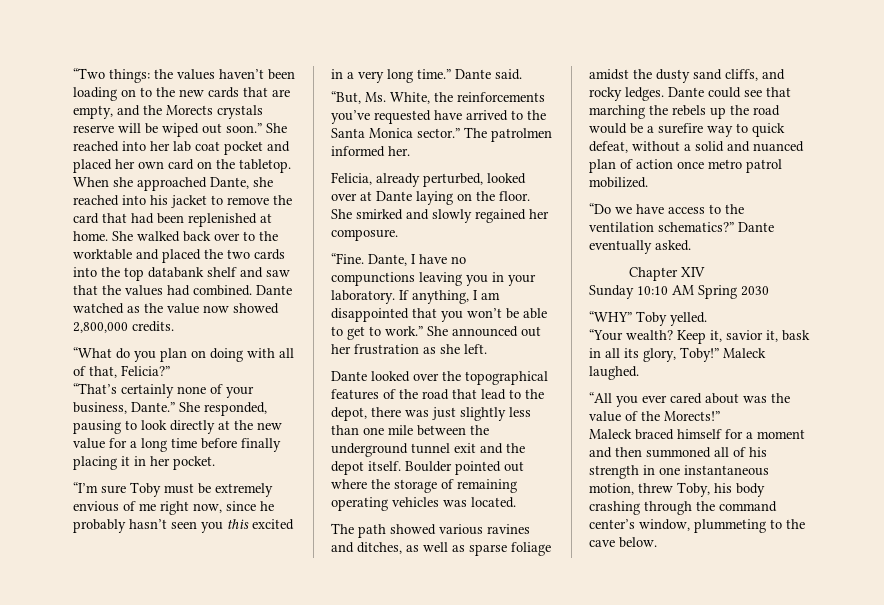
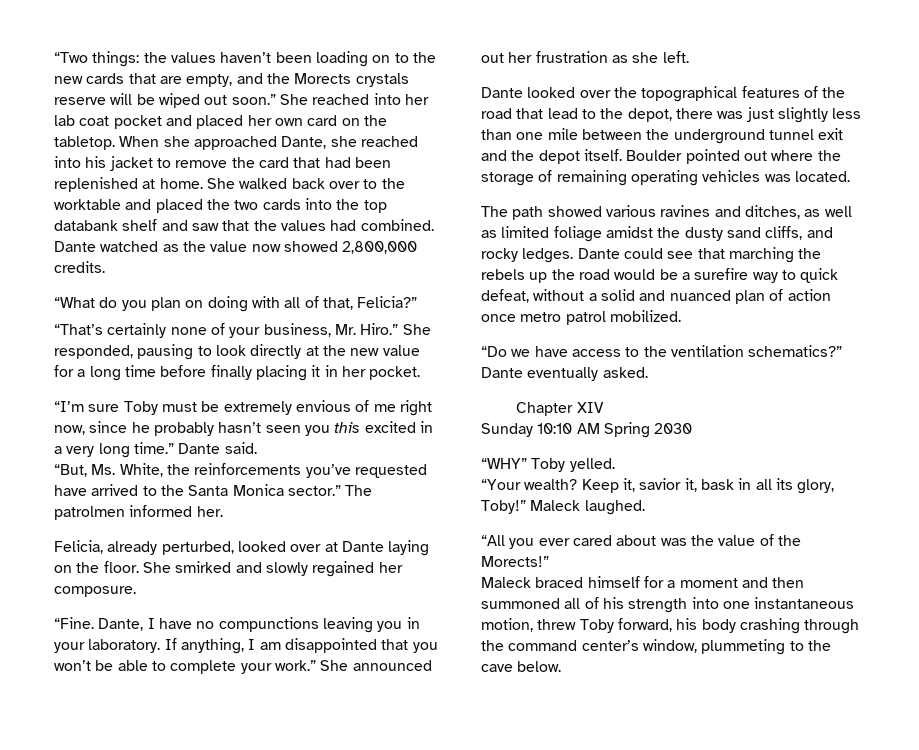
- “That’s certainly none of your business, Dante.”
+ “That’s certainly none of your business, Mr. Hiro.”
- If anything, I am disappointed that you won’t be able to get to work.”
+ If anything, I am disappointed that you won’t be able to complete your work.”
- The path showed various ravines and ditches, as well as sparse foliage amidst the dusty sand cliffs, and rocky ledges.
+ The path showed various ravines and ditches, as well as limited foliage amidst the dusty sand cliffs, and rocky ledges.
- Maleck braced himself for a moment and then summoned all of his strength in one instantaneous motion, threw Toby, his body crashing through the command center’s window, plummeting to the cave below.
+ Maleck braced himself for a moment and then summoned all of his strength into one instantaneous motion, threw Toby forward, his body crashing through the command center’s window, plummeting to the cave below.

